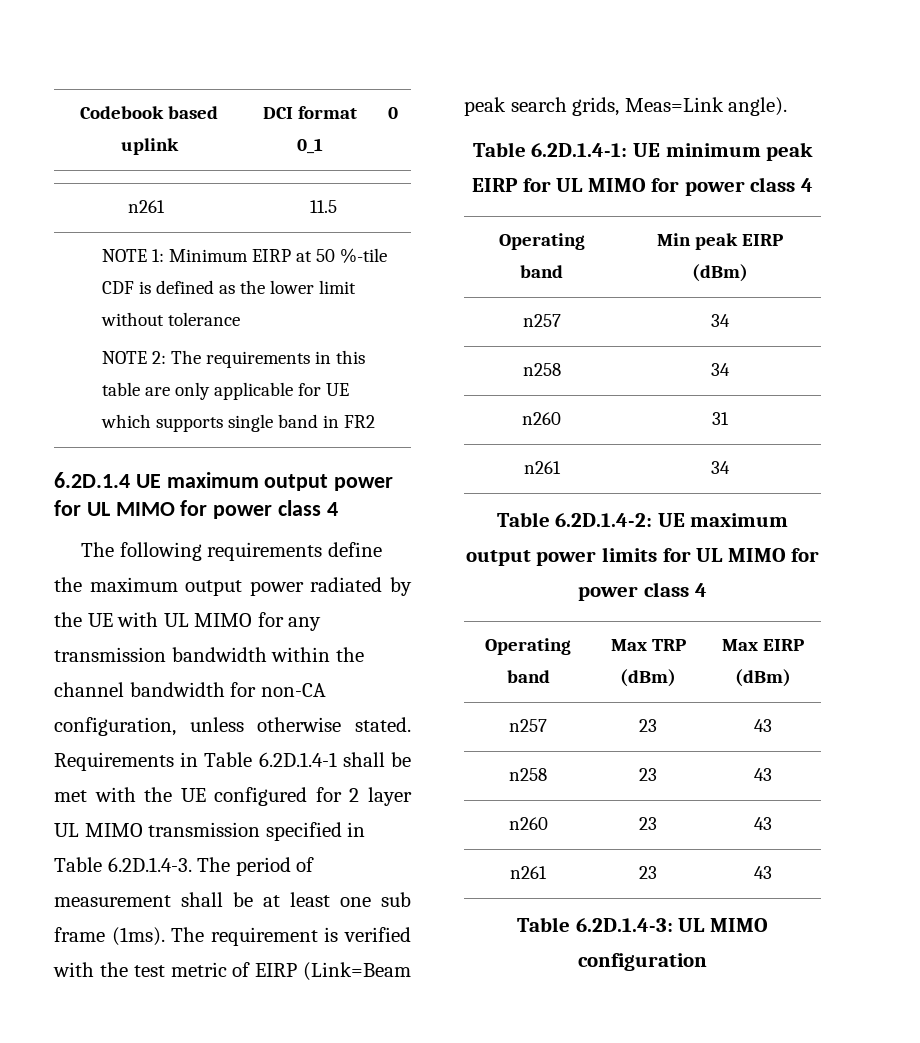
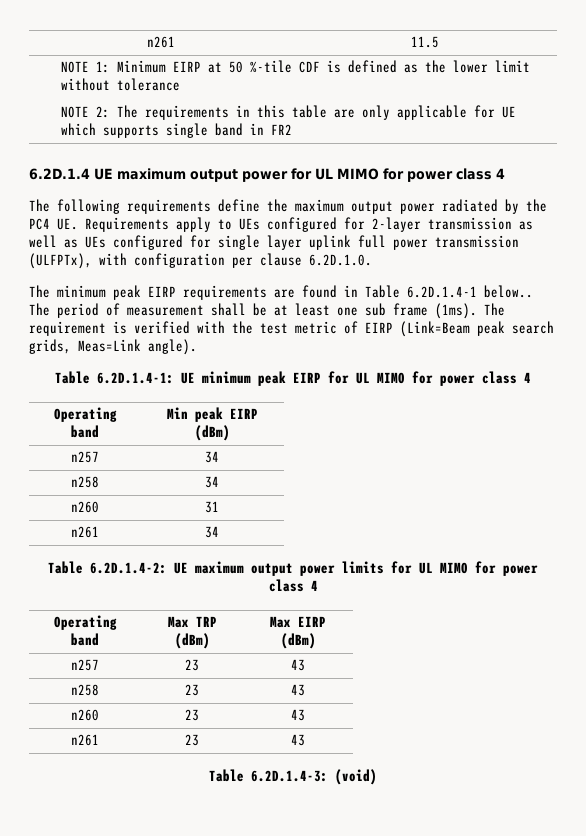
- Codebook based uplink | DCI format 0_1 | 0
- The following requirements define the maximum output power radiated by the UE with UL MIMO for any transmission bandwidth within the channel bandwidth for non-CA configuration, unless otherwise stated. Requirements in Table 6.2D.1.4-1 shall be met with the UE configured for 2 layer UL MIMO transmission specified in Table 6.2D.1.4-3. The period of measurement shall be at least one sub frame (1ms).
+ The following requirements define the maximum output power radiated by the PC4 UE. Requirements apply to UEs configured for 2-layer transmission as well as UEs configured for single layer uplink full power transmission (ULFPTx), with configuration per clause 6.2D.1.0.
+ The minimum peak EIRP requirements are found in Table 6.2D.1.4-1 below.. The period of measurement shall be at least one sub frame (1ms).
- Table 6.2D.1.4-3: UL MIMO configuration
+ Table 6.2D.1.4-3: (void)

